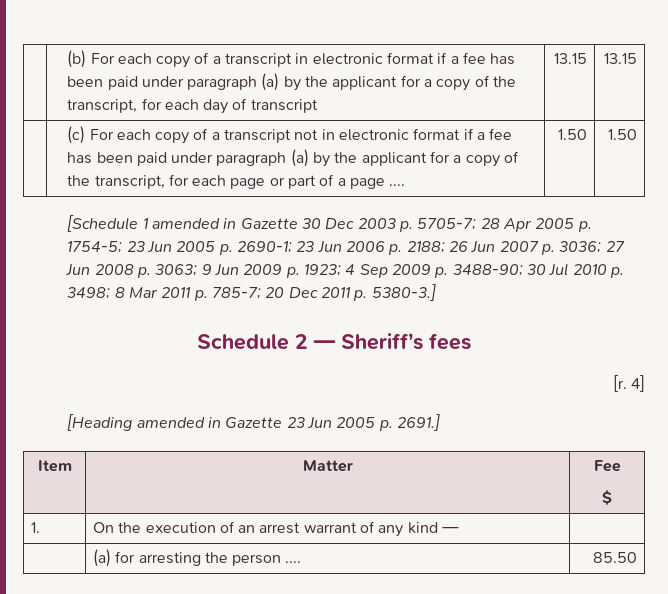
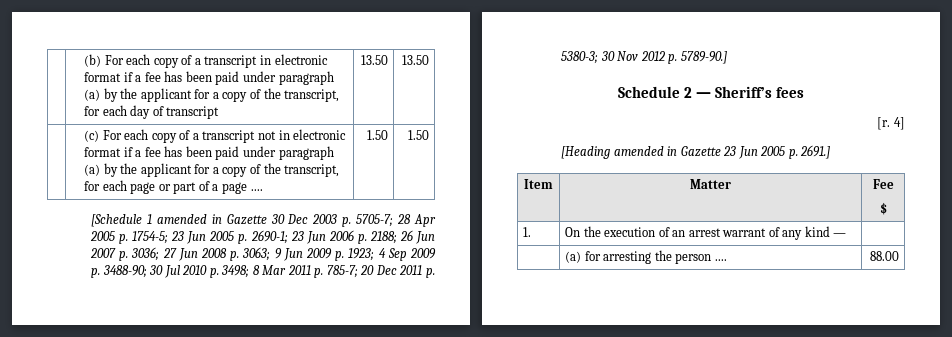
- | (b) For each copy of a transcript in electronic format if a fee has been paid under paragraph (a) by the applicant for a copy of the transcript, for each day of transcript | 13.15 | 13.15
+ | (b) For each copy of a transcript in electronic format if a fee has been paid under paragraph (a) by the applicant for a copy of the transcript, for each day of transcript | 13.50 | 13.50
- [Schedule 1 amended in Gazette 30 Dec 2003 p. 5705-7; 28 Apr 2005 p. 1754-5; 23 Jun 2005 p. 2690-1; 23 Jun 2006 p. 2188; 26 Jun 2007 p. 3036; 27 Jun 2008 p. 3063; 9 Jun 2009 p. 1923; 4 Sep 2009 p. 3488-90; 30 Jul 2010 p. 3498; 8 Mar 2011 p. 785-7; 20 Dec 2011 p. 5380-3.]
+ [Schedule 1 amended in Gazette 30 Dec 2003 p. 5705-7; 28 Apr 2005 p. 1754-5; 23 Jun 2005 p. 2690-1; 23 Jun 2006 p. 2188; 26 Jun 2007 p. 3036; 27 Jun 2008 p. 3063; 9 Jun 2009 p. 1923; 4 Sep 2009 p. 3488-90; 30 Jul 2010 p. 3498; 8 Mar 2011 p. 785-7; 20 Dec 2011 p. 5380-3; 30 Nov 2012 p. 5789-90.]
- | (a) for arresting the person .... | 85.50
+ | (a) for arresting the person .... | 88.00

